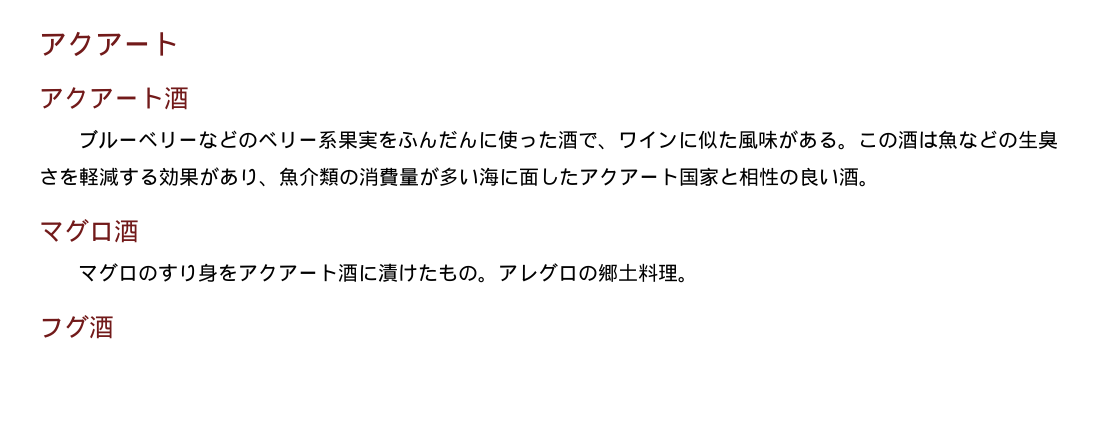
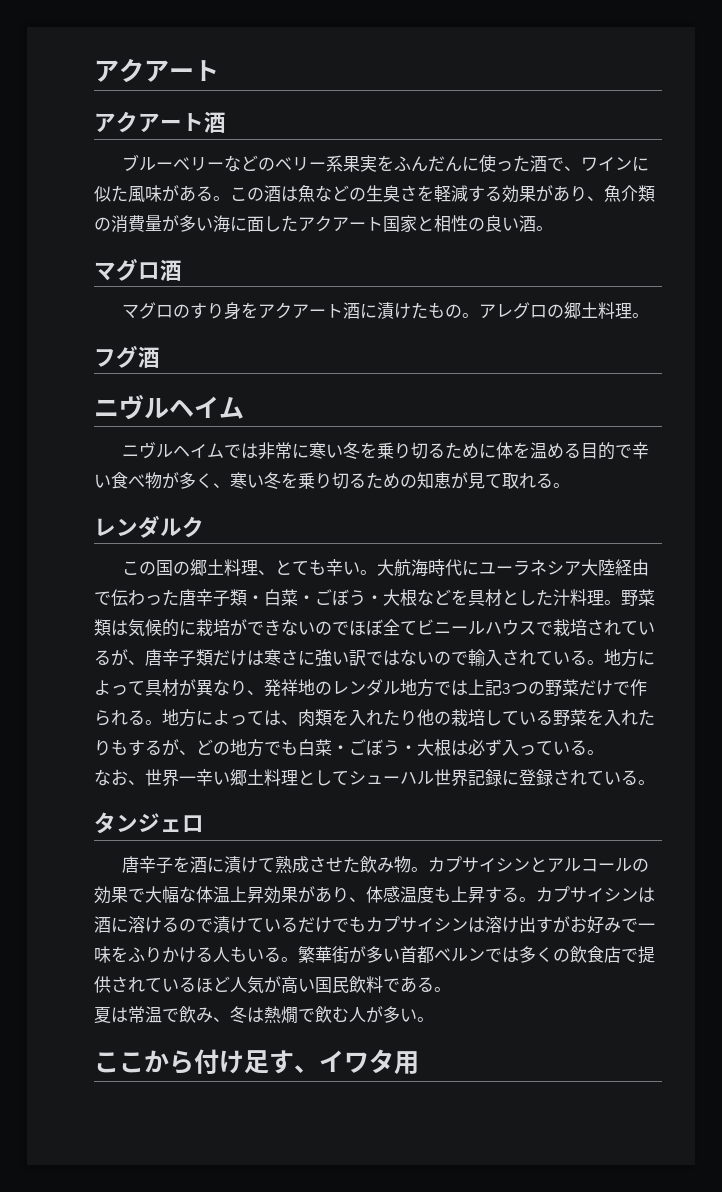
  フグ酒
+ ニヴルヘイム
+ ニヴルヘイムでは非常に寒い冬を乗り切るために体を温める目的で辛い食べ物が多く、寒い冬を乗り切るための知恵が見て取れる。
+ レンダルク
+ この国の郷土料理、とても辛い。大航海時代にユーラネシア大陸経由で伝わった唐辛子類・白菜・ごぼう・大根などを具材とした汁料理。野菜類は気候的に栽培ができないのでほぼ全てビニールハウスで栽培されているが、唐辛子類だけは寒さに強い訳ではないので輸入されている。地方によって具材が異なり、発祥地のレンダル地方では上記3つの野菜だけで作られる。地方によっては、肉類を入れたり他の栽培している野菜を入れたりもするが、どの地方でも白菜・ごぼう・大根は必ず入っている。
+ なお、世界一辛い郷土料理としてシューハル世界記録に登録されている。
+ タンジェロ
+ 唐辛子を酒に漬けて熟成させた飲み物。カプサイシンとアルコールの効果で大幅な体温上昇効果があり、体感温度も上昇する。カプサイシンは酒に溶けるので漬けているだけでもカプサイシンは溶け出すがお好みで一味をふりかける人もいる。繁華街が多い首都ベルンでは多くの飲食店で提供されているほど人気が高い国民飲料である。
+ 夏は常温で飲み、冬は熱燗で飲む人が多い。
+ ここから付け足す、イワタ用

